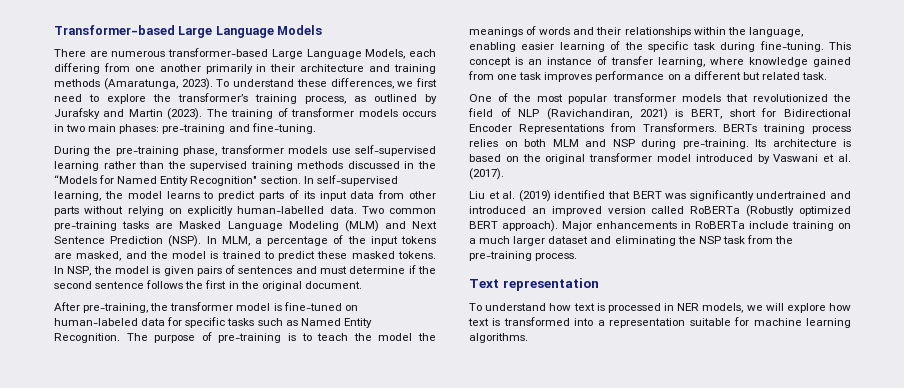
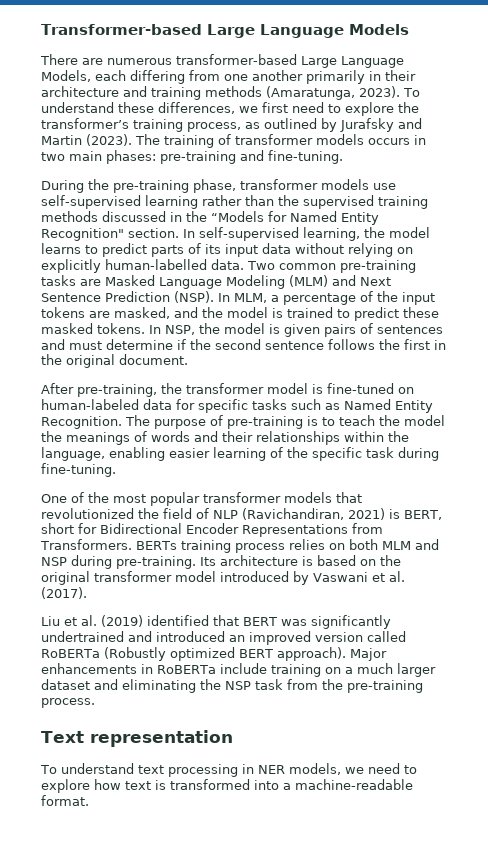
- In self-supervised learning, the model learns to predict parts of its input data from other parts without relying on explicitly human-labelled data.
+ In self-supervised learning, the model learns to predict parts of its input data without relying on explicitly human-labelled data.
- This concept is an instance of transfer learning, where knowledge gained from one task improves performance on a different but related task.
- To understand how text is processed in NER models, we will explore how text is transformed into a representation suitable for machine learning algorithms.
+ To understand text processing in NER models, we need to explore how text is transformed into a machine-readable format.

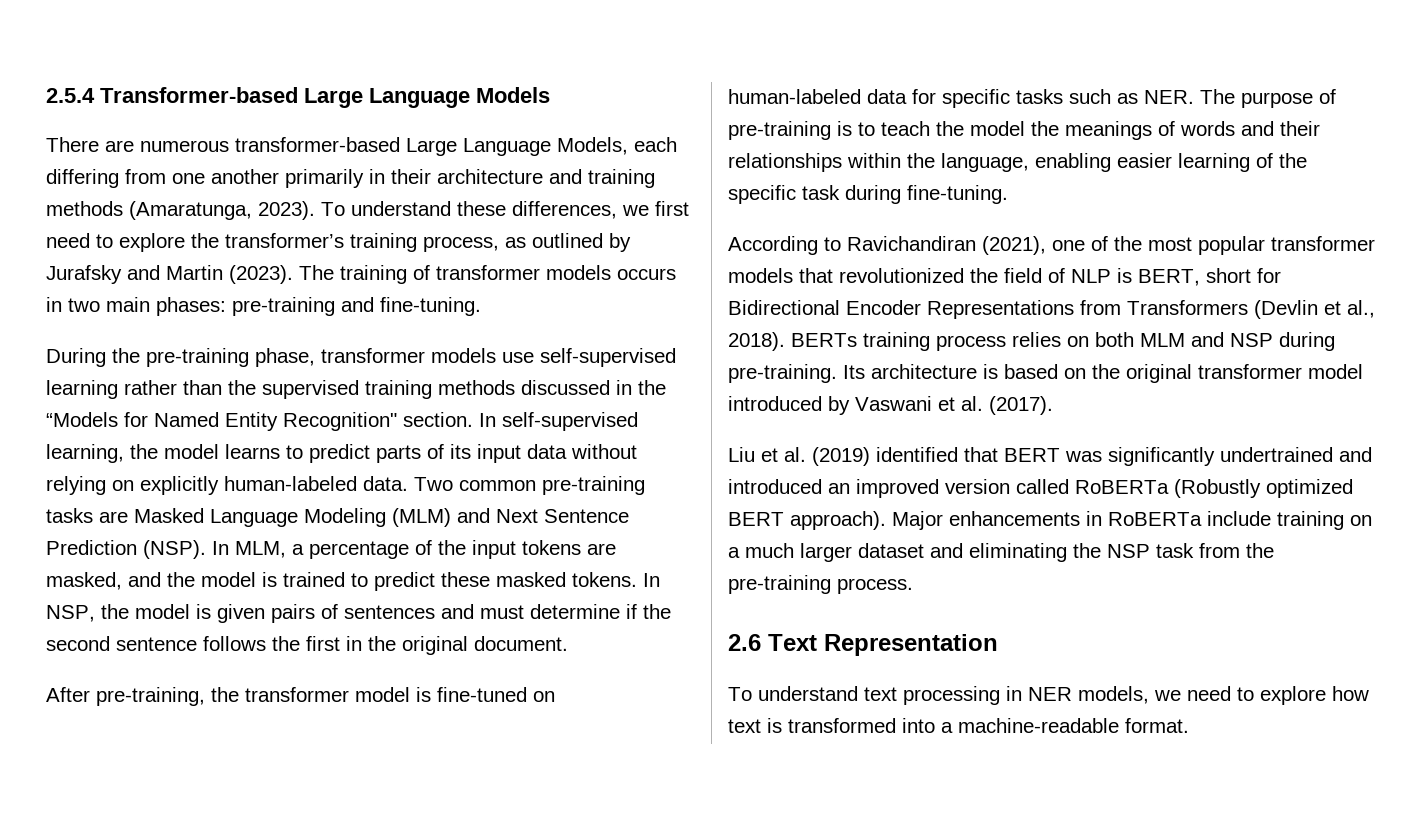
- Transformer-based Large Language Models
+ 2.5.4 Transformer-based Large Language Models
- In self-supervised learning, the model learns to predict parts of its input data without relying on explicitly human-labelled data.
+ In self-supervised learning, the model learns to predict parts of its input data without relying on explicitly human-labeled data.
- After pre-training, the transformer model is fine-tuned on human-labeled data for specific tasks such as Named Entity Recognition. The purpose of pre-training is to teach the model the meanings of words and their relationships within the language, enabling easier learning of the specific task during fine-tuning.
+ After pre-training, the transformer model is fine-tuned on human-labeled data for specific tasks such as NER. The purpose of pre-training is to teach the model the meanings of words and their relationships within the language, enabling easier learning of the specific task during fine-tuning.
- One of the most popular transformer models that revolutionized the field of NLP (Ravichandiran, 2021) is BERT, short for Bidirectional Encoder Representations from Transformers.
+ According to Ravichandiran (2021), one of the most popular transformer models that revolutionized the field of NLP is BERT, short for Bidirectional Encoder Representations from Transformers (Devlin et al., 2018).
- Text representation
+ 2.6 Text Representation

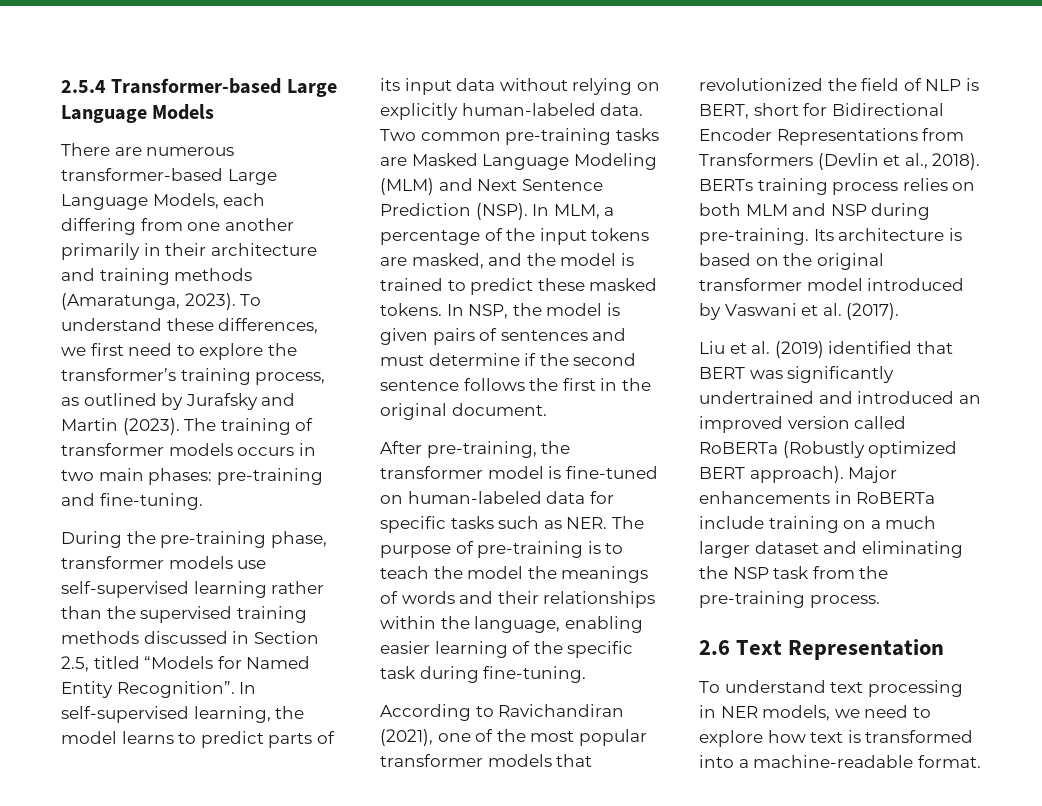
- During the pre-training phase, transformer models use self-supervised learning rather than the supervised training methods discussed in the “Models for Named Entity Recognition" section.
+ During the pre-training phase, transformer models use self-supervised learning rather than the supervised training methods discussed in Section 2.5, titled “Models for Named Entity Recognition”.

